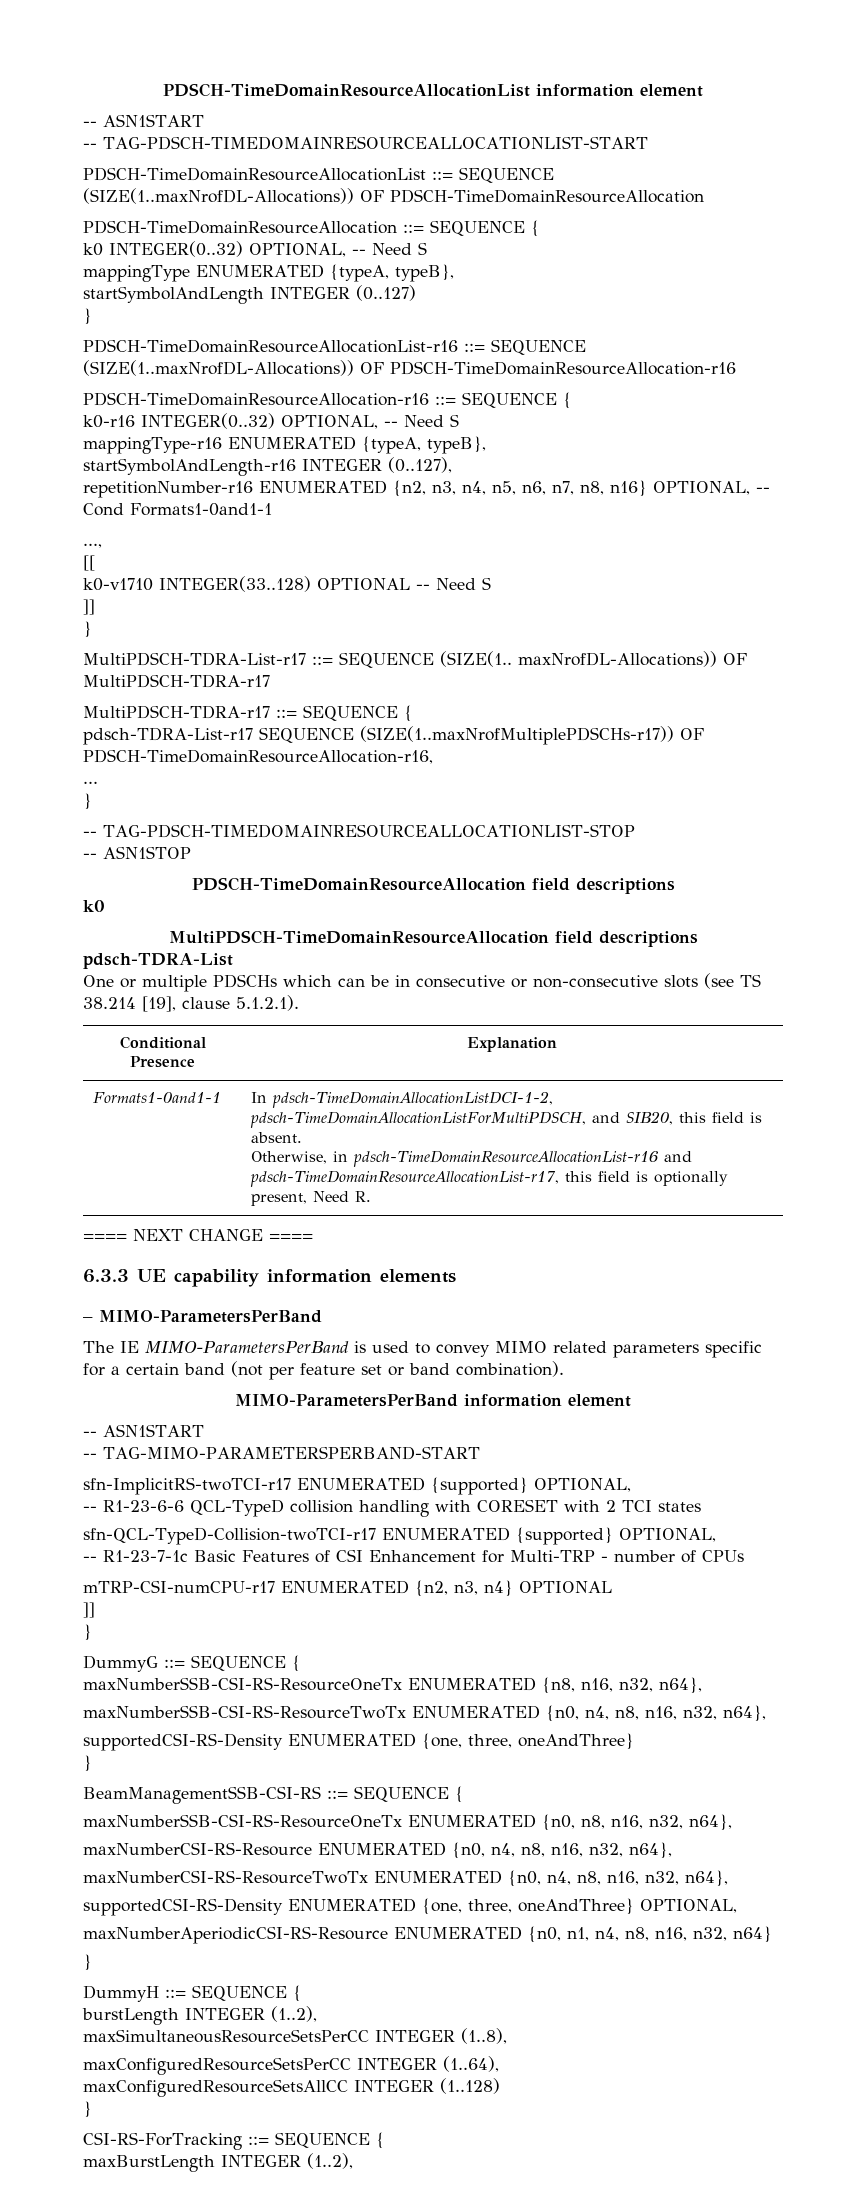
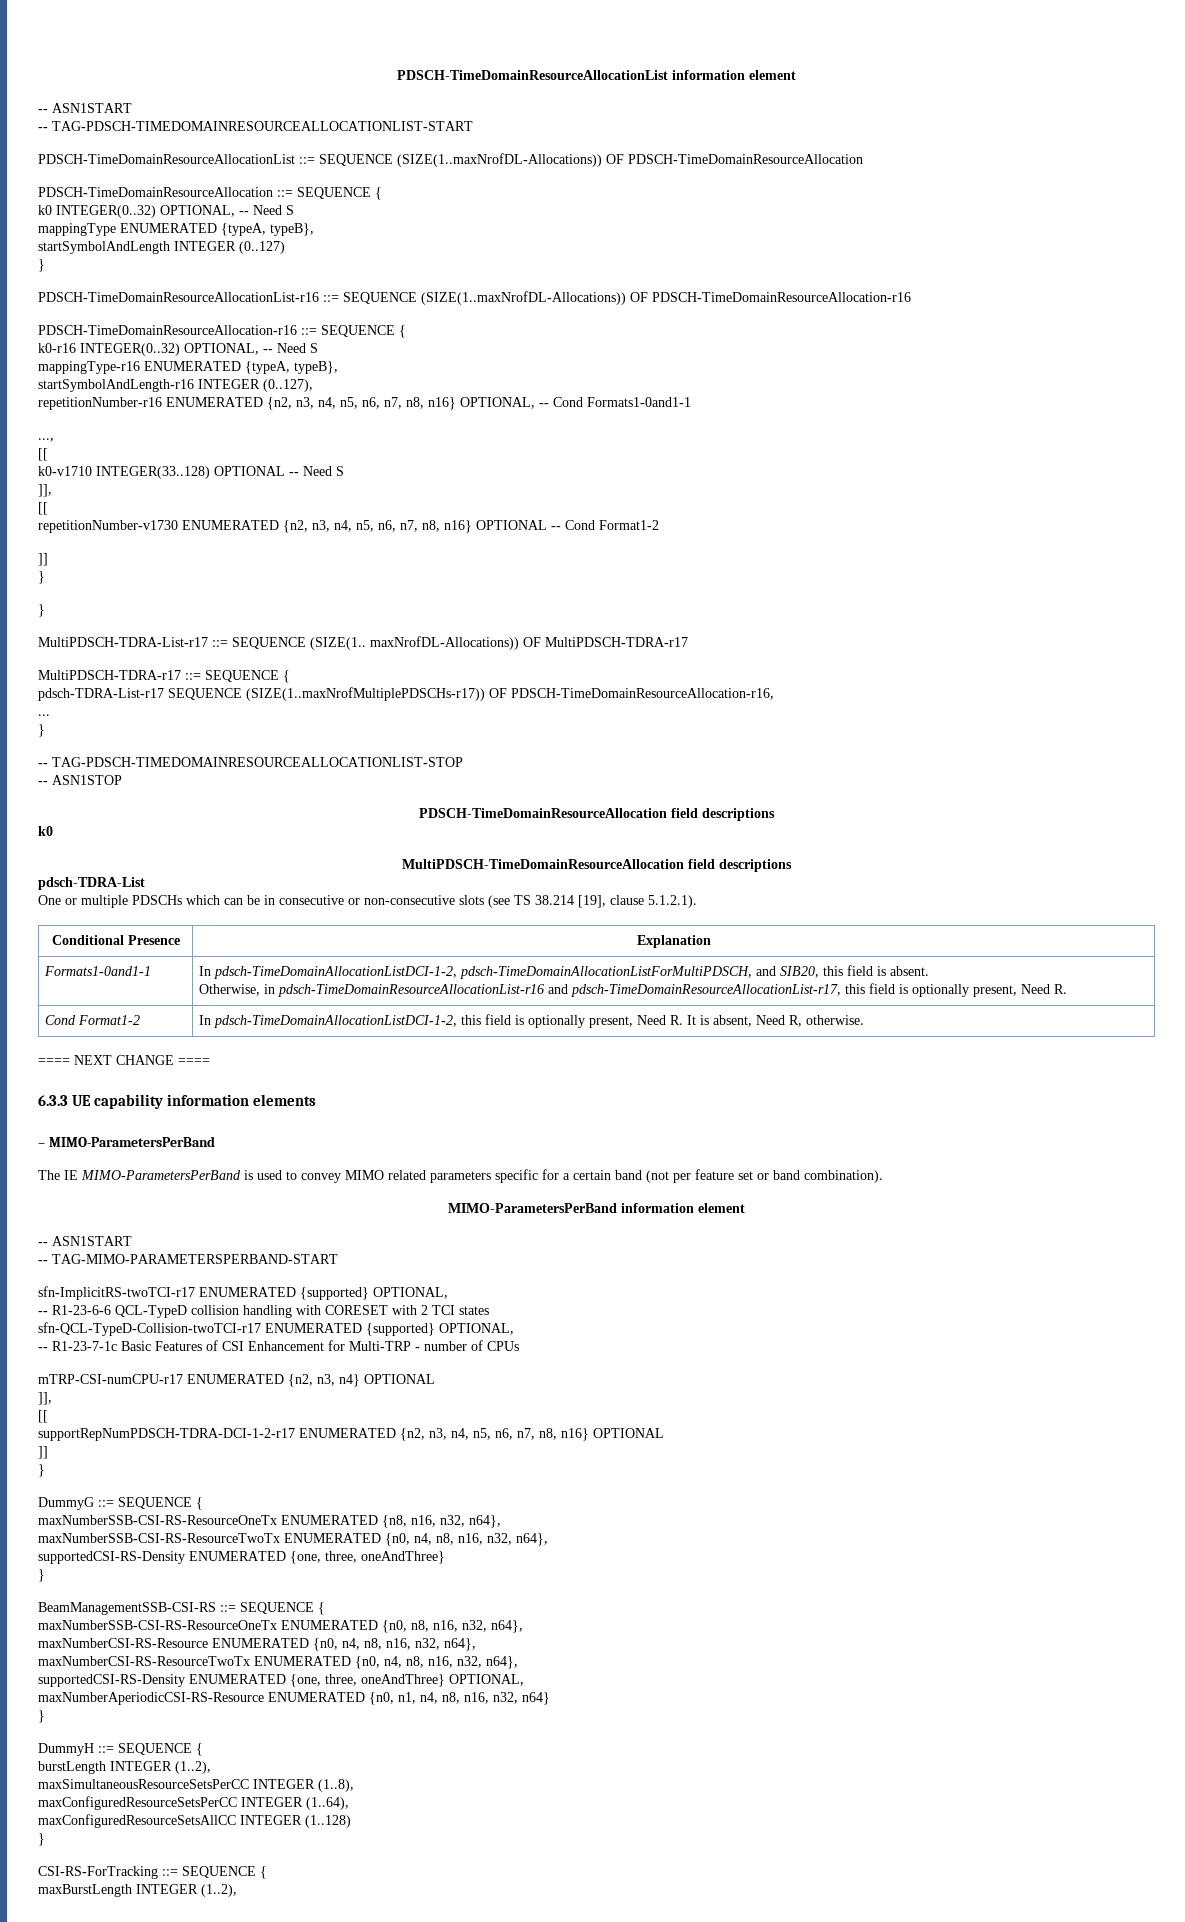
  k0-v1710 INTEGER(33..128) OPTIONAL -- Need S
+ ]],
+ [[
+ repetitionNumber-v1730 ENUMERATED {n2, n3, n4, n5, n6, n7, n8, n16} OPTIONAL -- Cond Format1-2
  ]]
+ }
+ Cond Format1-2 | In pdsch-TimeDomainAllocationListDCI-1-2, this field is optionally present, Need R. It is absent, Need R, otherwise.
  mTRP-CSI-numCPU-r17 ENUMERATED {n2, n3, n4} OPTIONAL
+ ]],
+ [[
+ supportRepNumPDSCH-TDRA-DCI-1-2-r17 ENUMERATED {n2, n3, n4, n5, n6, n7, n8, n16} OPTIONAL

